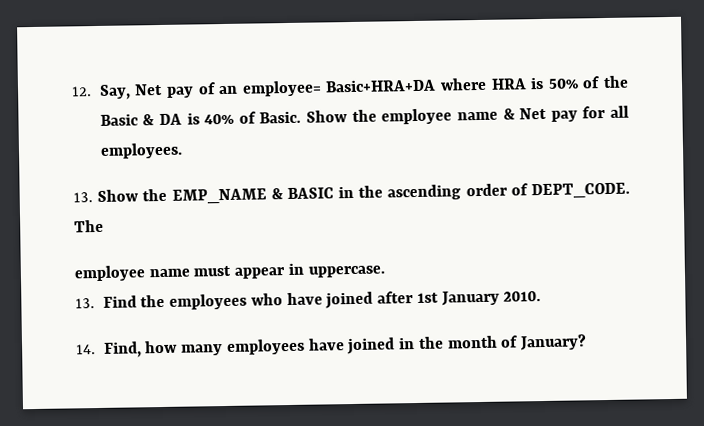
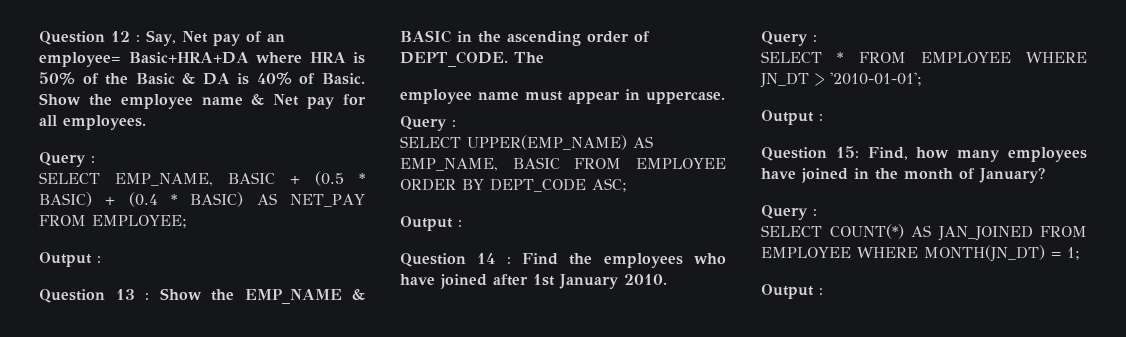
- 12. Say, Net pay of an employee= Basic+HRA+DA where HRA is 50% of the Basic & DA is 40% of Basic.
+ Question 12 : Say, Net pay of an employee= Basic+HRA+DA where HRA is 50% of the Basic & DA is 40% of Basic.
  Show the employee name & Net pay for all employees.
- 13. Show the EMP_NAME & BASIC in the ascending order of DEPT_CODE.
+ Query :
+ SELECT EMP_NAME, BASIC + (0.5 * BASIC) + (0.4 * BASIC) AS NET_PAY FROM EMPLOYEE;
+ Output :
+ Question 13 : Show the EMP_NAME & BASIC in the ascending order of DEPT_CODE.
  employee name must appear in uppercase.
- 13. Find the employees who have joined after 1st January 2010.
- 14. Find, how many employees have joined in the month of January?
+ Query :
+ SELECT UPPER(EMP_NAME) AS EMP_NAME, BASIC FROM EMPLOYEE ORDER BY DEPT_CODE ASC;
+ Output :
+ Question 14 : Find the employees who have joined after 1st January 2010.
+ Query :
+ SELECT * FROM EMPLOYEE WHERE JN_DT > '2010-01-01';
+ Output :
+ Question 15: Find, how many employees have joined in the month of January?
+ Query :
+ SELECT COUNT(*) AS JAN_JOINED FROM EMPLOYEE WHERE MONTH(JN_DT) = 1;
+ Output :

